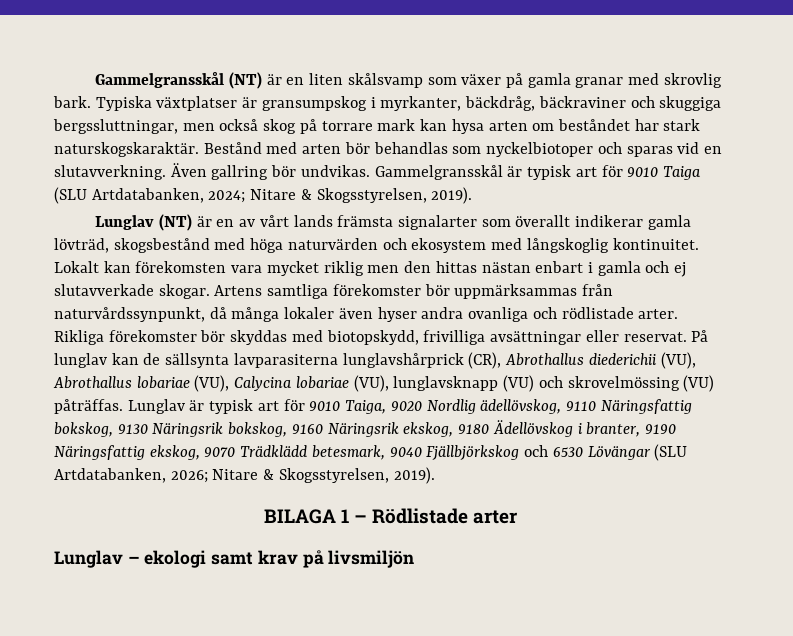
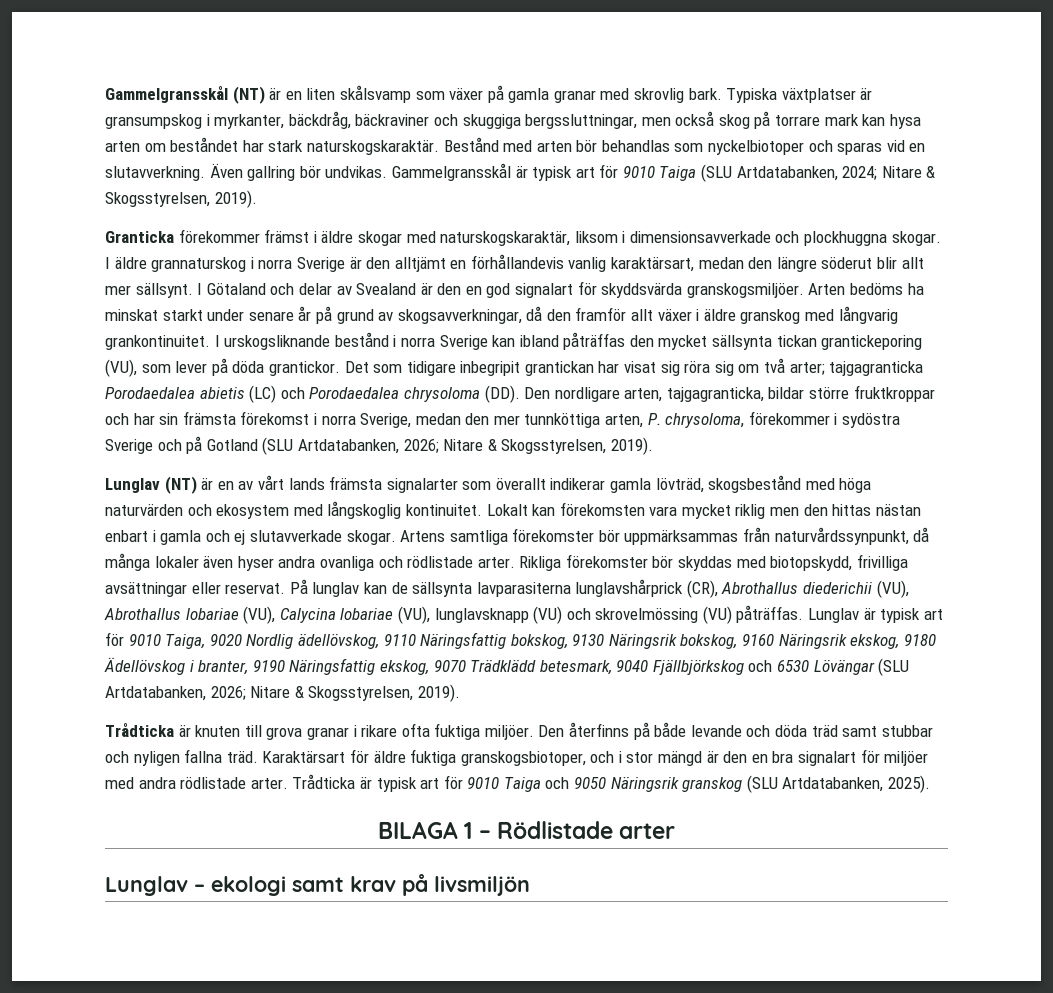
+ Granticka förekommer främst i äldre skogar med naturskogskaraktär, liksom i dimensionsavverkade och plockhuggna skogar. I äldre grannaturskog i norra Sverige är den alltjämt en förhållandevis vanlig karaktärsart, medan den längre söderut blir allt mer sällsynt. I Götaland och delar av Svealand är den en god signalart för skyddsvärda granskogsmiljöer. Arten bedöms ha minskat starkt under senare år på grund av skogsavverkningar, då den framför allt växer i äldre granskog med långvarig grankontinuitet. I urskogsliknande bestånd i norra Sverige kan ibland påträffas den mycket sällsynta tickan grantickeporing (VU), som lever på döda grantickor. Det som tidigare inbegripit grantickan har visat sig röra sig om två arter; tajgagranticka Porodaedalea abietis (LC) och Porodaedalea chrysoloma (DD). Den nordligare arten, tajgagranticka, bildar större fruktkroppar och har sin främsta förekomst i norra Sverige, medan den mer tunnköttiga arten, P. chrysoloma, förekommer i sydöstra Sverige och på Gotland (SLU Artdatabanken, 2026; Nitare & Skogsstyrelsen, 2019).
+ Trådticka är knuten till grova granar i rikare ofta fuktiga miljöer. Den återfinns på både levande och döda träd samt stubbar och nyligen fallna träd. Karaktärsart för äldre fuktiga granskogsbiotoper, och i stor mängd är den en bra signalart för miljöer med andra rödlistade arter. Trådticka är typisk art för 9010 Taiga och 9050 Näringsrik granskog (SLU Artdatabanken, 2025).

